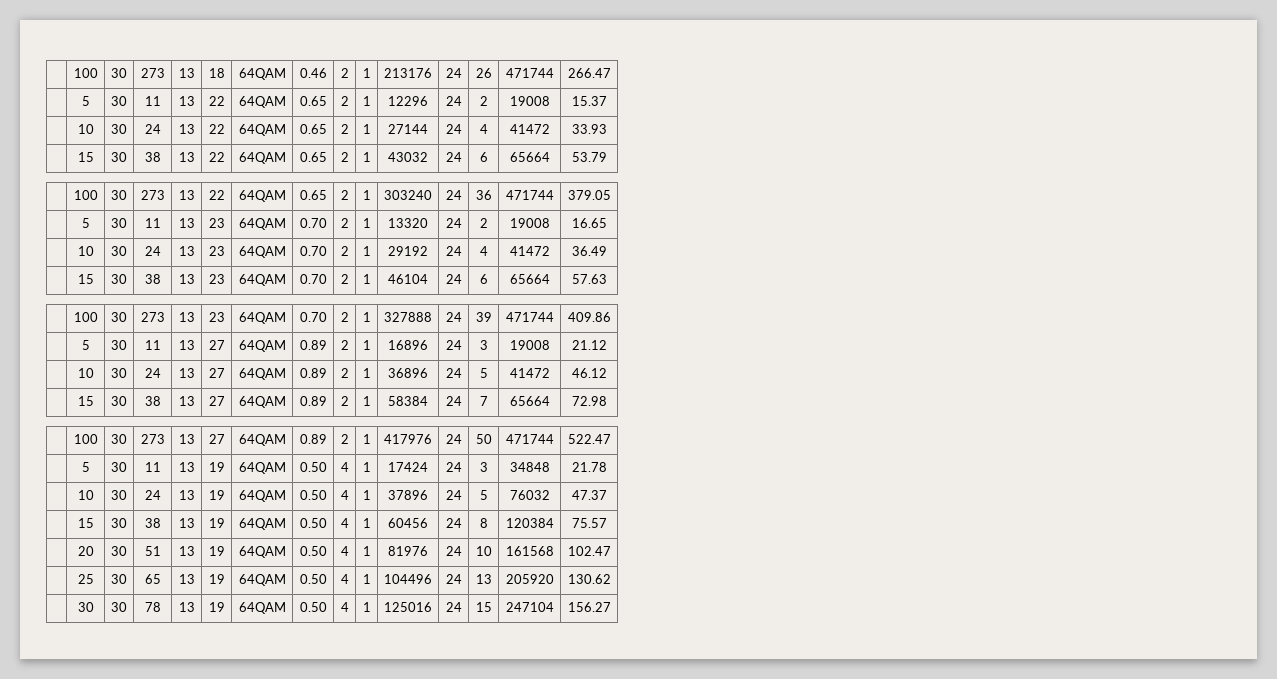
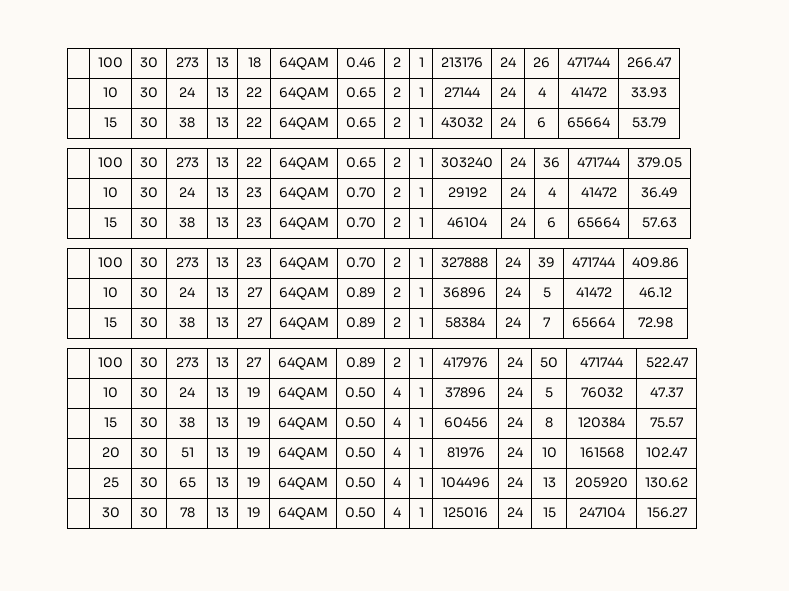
- | 5 | 30 | 11 | 13 | 22 | 64QAM | 0.65 | 2 | 1 | 12296 | 24 | 2 | 19008 | 15.37
- | 5 | 30 | 11 | 13 | 23 | 64QAM | 0.70 | 2 | 1 | 13320 | 24 | 2 | 19008 | 16.65
- | 5 | 30 | 11 | 13 | 27 | 64QAM | 0.89 | 2 | 1 | 16896 | 24 | 3 | 19008 | 21.12
- | 5 | 30 | 11 | 13 | 19 | 64QAM | 0.50 | 4 | 1 | 17424 | 24 | 3 | 34848 | 21.78

